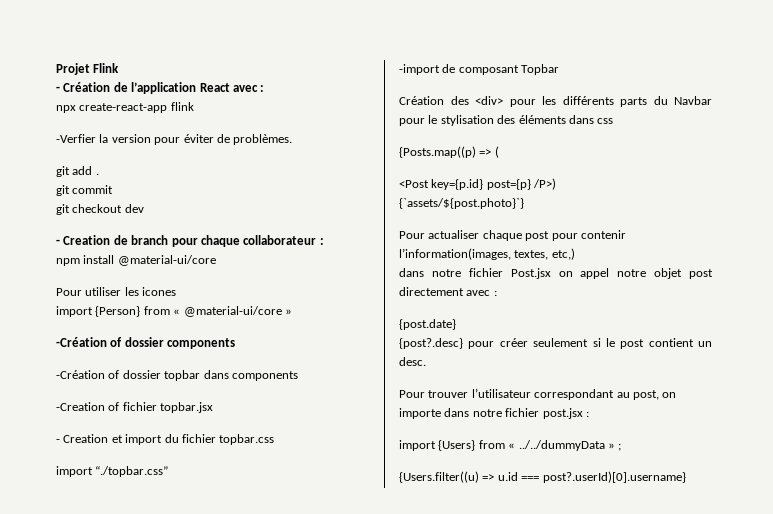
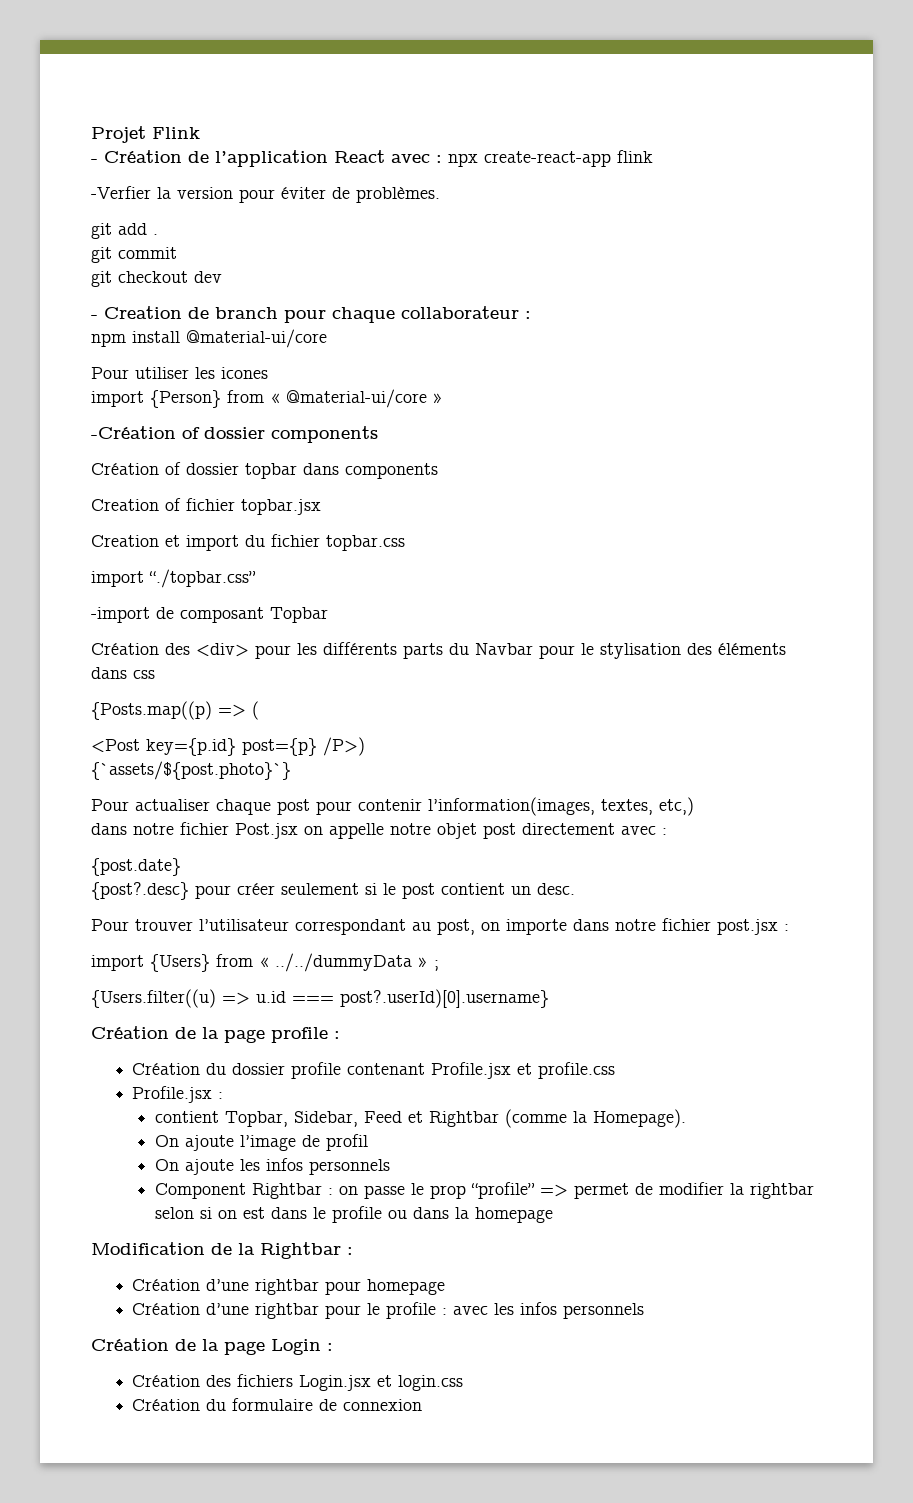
- - Création de l’application React avec :
- npx create-react-app flink
+ - Création de l’application React avec : npx create-react-app flink
- -Création of dossier topbar dans components
+ Création of dossier topbar dans components
- -Creation of fichier topbar.jsx
+ Creation of fichier topbar.jsx
- - Creation et import du fichier topbar.css
+ Creation et import du fichier topbar.css
- dans notre fichier Post.jsx on appel notre objet post directement avec :
+ dans notre fichier Post.jsx on appelle notre objet post directement avec :
+ Création de la page profile :
+ Création du dossier profile contenant Profile.jsx et profile.css
+ Profile.jsx :
+ contient Topbar, Sidebar, Feed et Rightbar (comme la Homepage).
+ On ajoute l’image de profil
+ On ajoute les infos personnels
+ Component Rightbar : on passe le prop “profile” => permet de modifier la rightbar selon si on est dans le profile ou dans la homepage
+ Modification de la Rightbar :
+ Création d’une rightbar pour homepage
+ Création d’une rightbar pour le profile : avec les infos personnels
+ Création de la page Login :
+ Création des fichiers Login.jsx et login.css
+ Création du formulaire de connexion

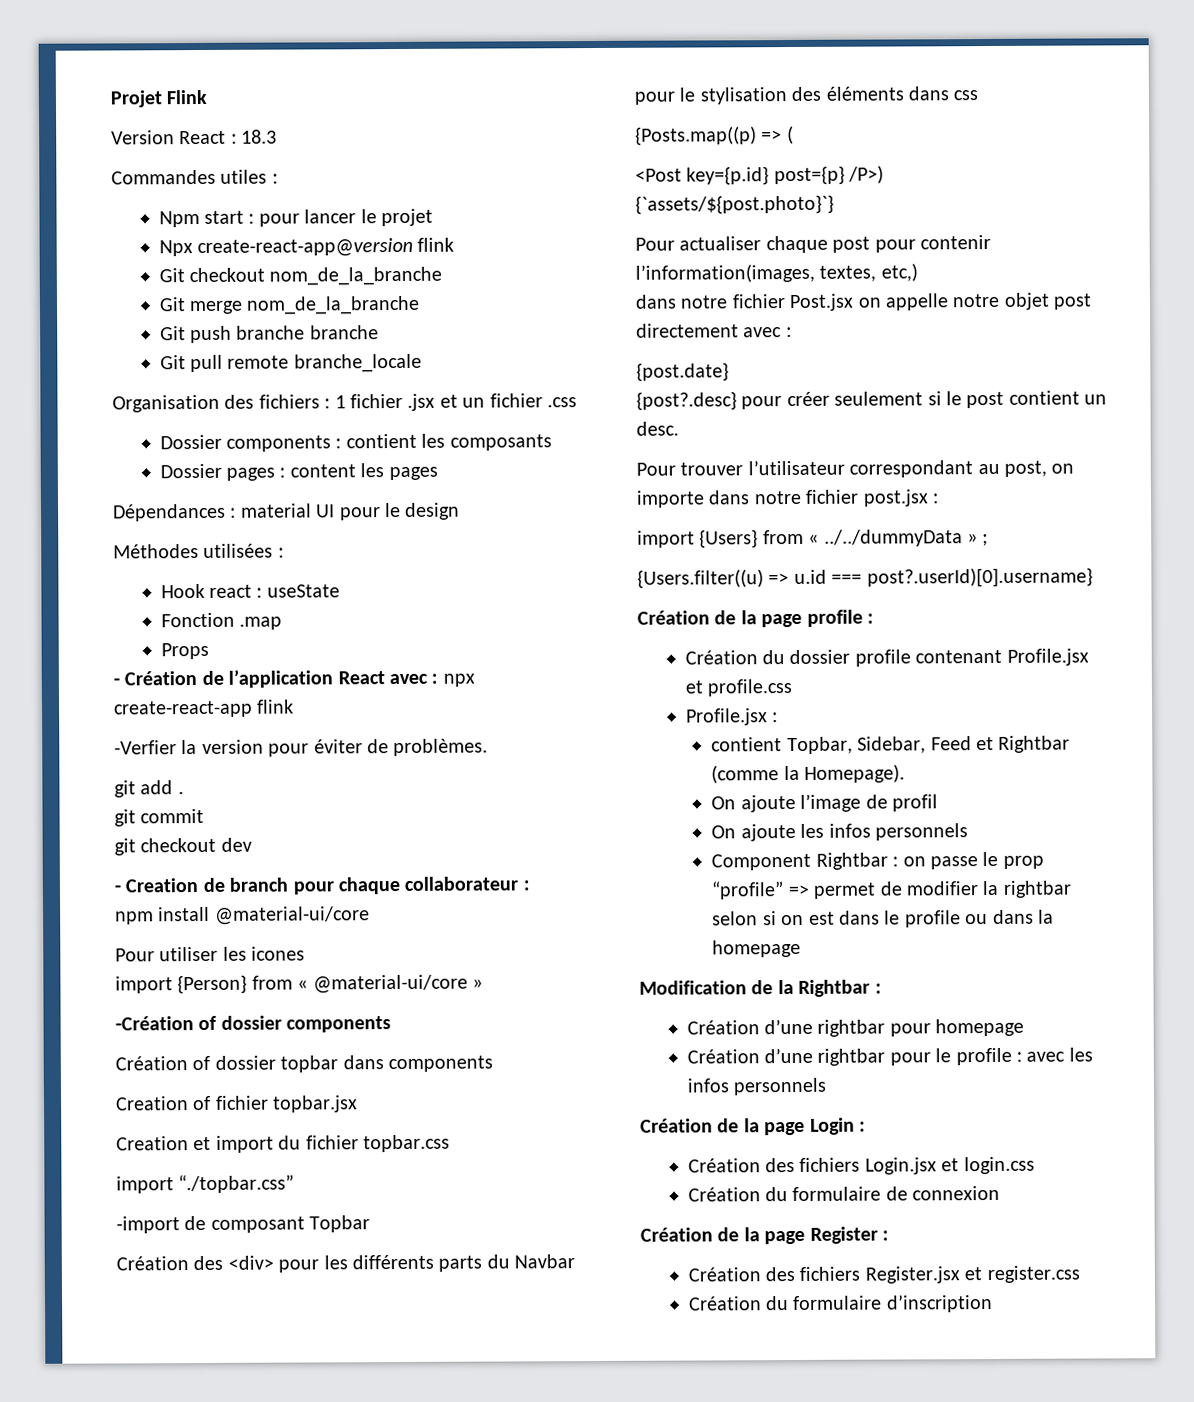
+ Version React : 18.3
+ Commandes utiles :
+ Npm start : pour lancer le projet
+ Npx create-react-app@version flink
+ Git checkout nom_de_la_branche
+ Git merge nom_de_la_branche
+ Git push branche branche
+ Git pull remote branche_locale
+ Organisation des fichiers : 1 fichier .jsx et un fichier .css
+ Dossier components : contient les composants
+ Dossier pages : content les pages
+ Dépendances : material UI pour le design
+ Méthodes utilisées :
+ Hook react : useState
+ Fonction .map
+ Props
+ Création de la page Register :
+ Création des fichiers Register.jsx et register.css
+ Création du formulaire d’inscription

